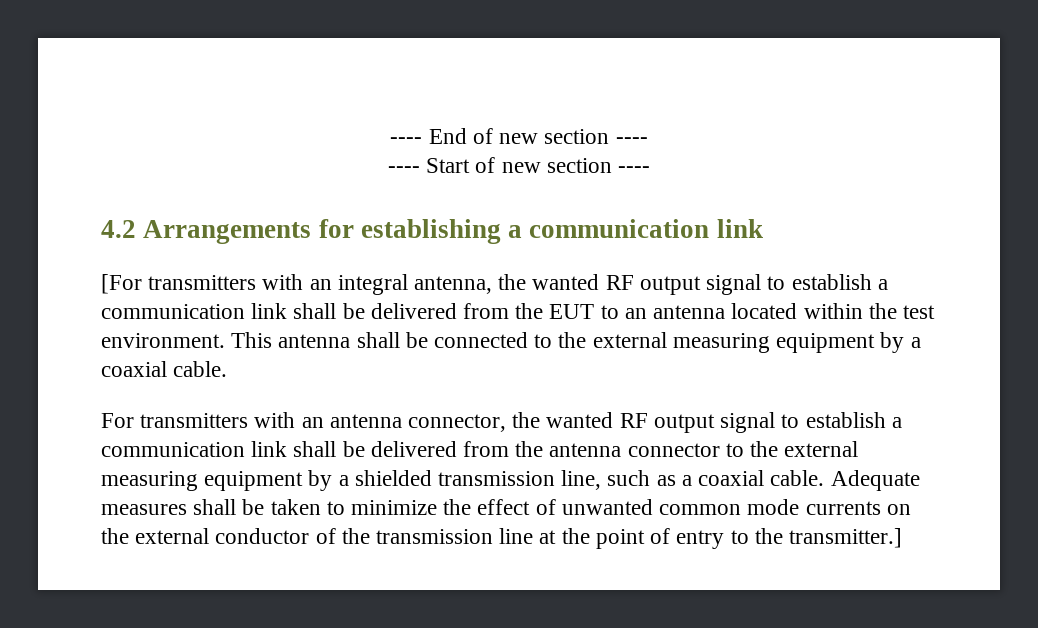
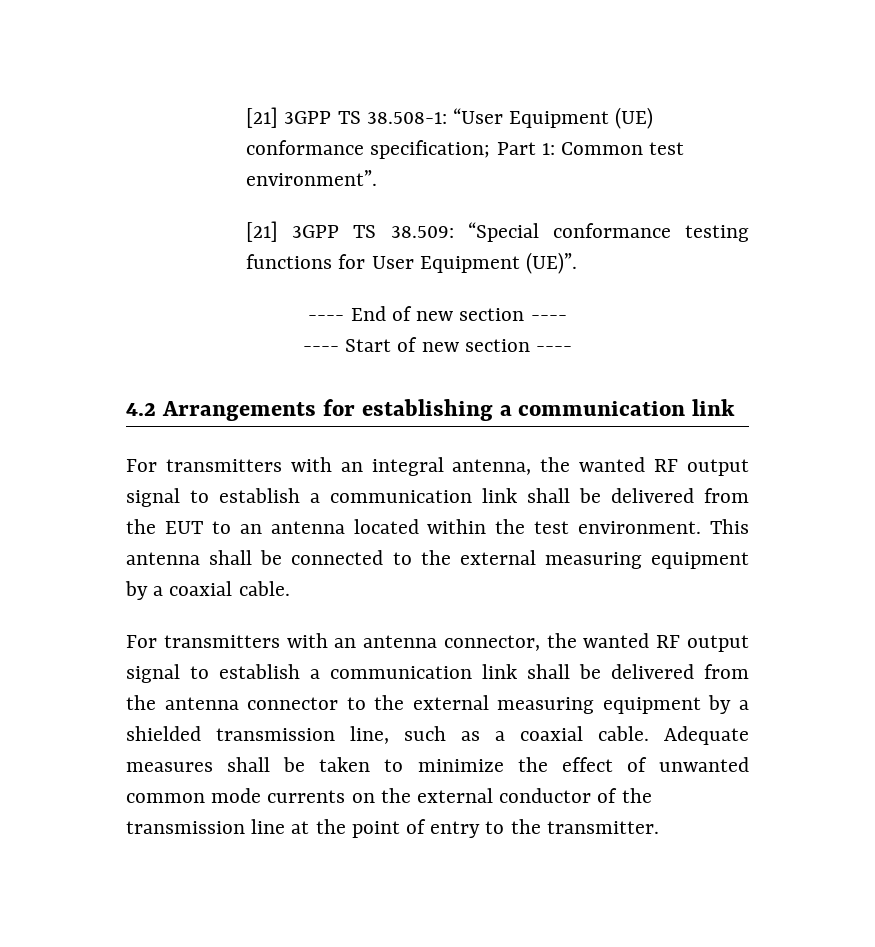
+ [21] 3GPP TS 38.508-1: “User Equipment (UE) conformance specification; Part 1: Common test environment”.
+ [21] 3GPP TS 38.509: “Special conformance testing functions for User Equipment (UE)”.
- [For transmitters with an integral antenna, the wanted RF output signal to establish a communication link shall be delivered from the EUT to an antenna located within the test environment.
+ For transmitters with an integral antenna, the wanted RF output signal to establish a communication link shall be delivered from the EUT to an antenna located within the test environment.
- Adequate measures shall be taken to minimize the effect of unwanted common mode currents on the external conductor of the transmission line at the point of entry to the transmitter.]
+ Adequate measures shall be taken to minimize the effect of unwanted common mode currents on the external conductor of the transmission line at the point of entry to the transmitter.

